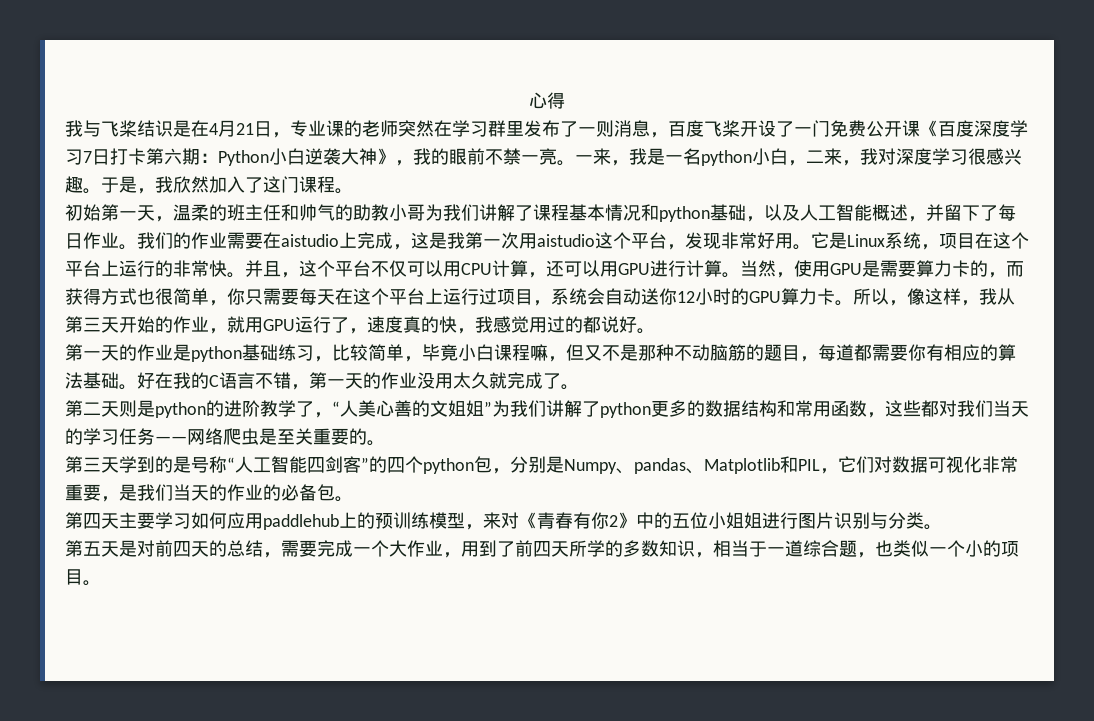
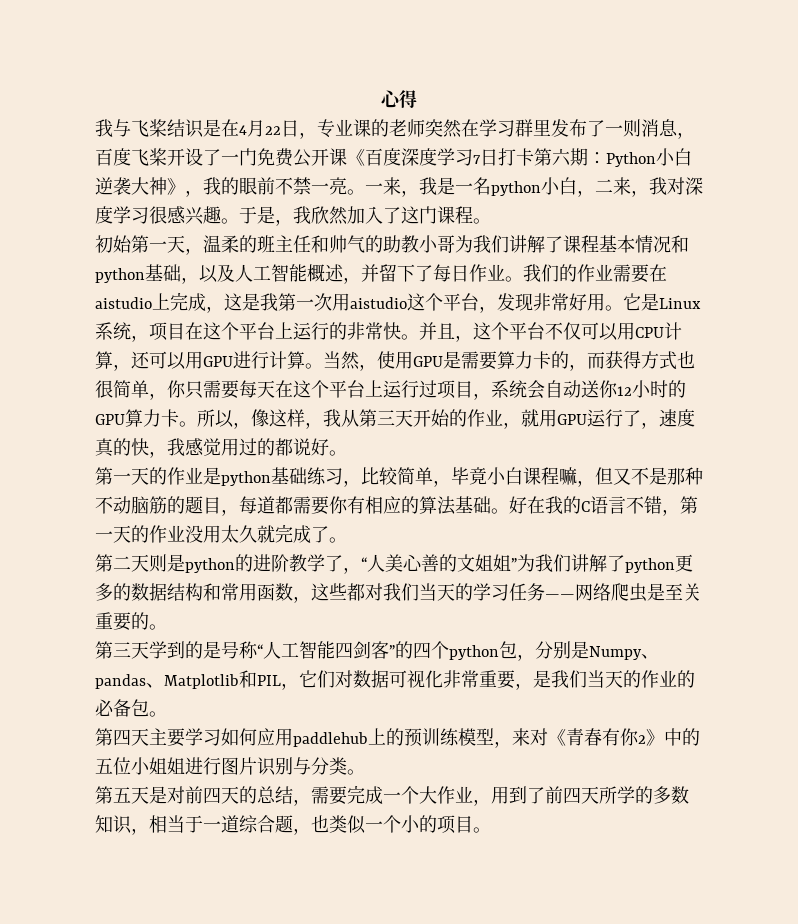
- 我与飞桨结识是在4月21日，专业课的老师突然在学习群里发布了一则消息，百度飞桨开设了一门免费公开课《百度深度学习7日打卡第六期：Python小白逆袭大神》，我的眼前不禁一亮。
+ 我与飞桨结识是在4月22日，专业课的老师突然在学习群里发布了一则消息，百度飞桨开设了一门免费公开课《百度深度学习7日打卡第六期：Python小白逆袭大神》，我的眼前不禁一亮。

